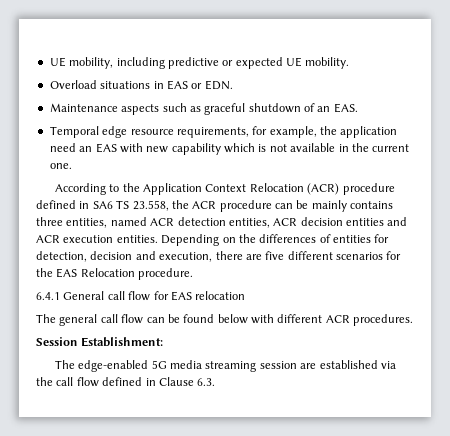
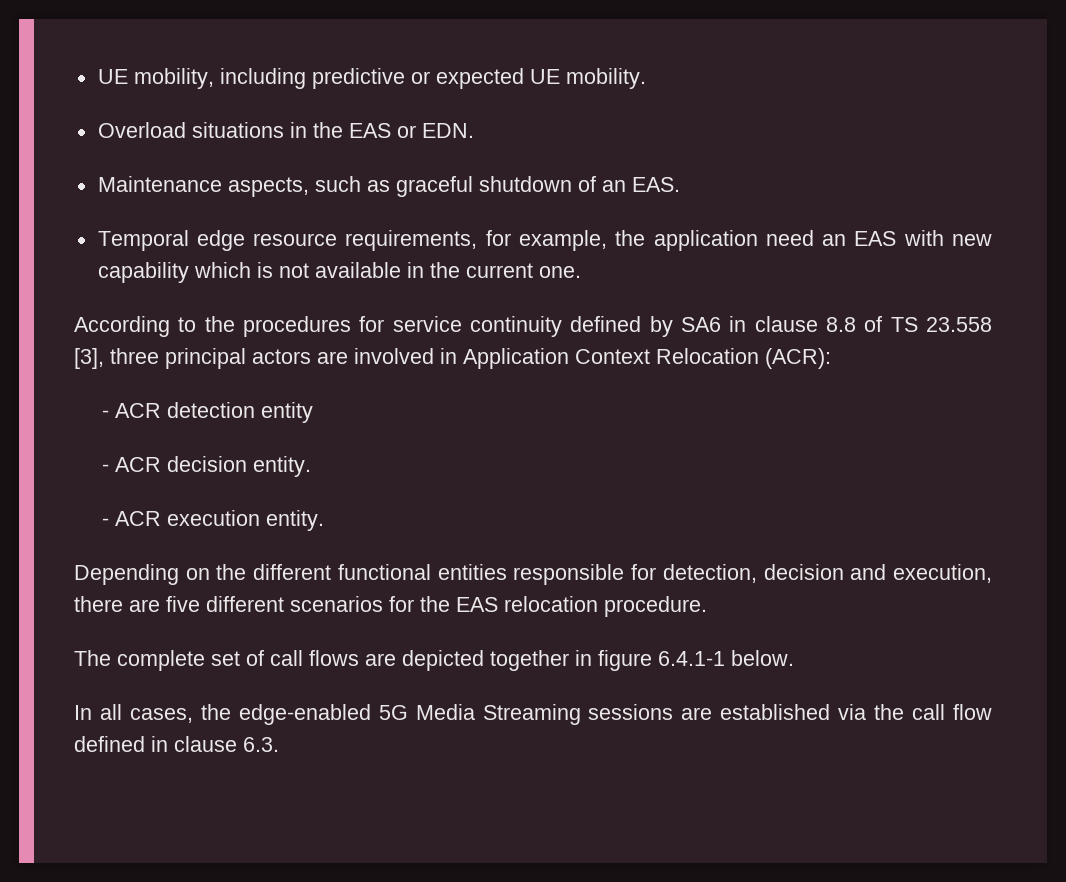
- Overload situations in EAS or EDN.
+ Overload situations in the EAS or EDN.
- Maintenance aspects such as graceful shutdown of an EAS.
+ Maintenance aspects, such as graceful shutdown of an EAS.
- According to the Application Context Relocation (ACR) procedure defined in SA6 TS 23.558, the ACR procedure can be mainly contains three entities, named ACR detection entities, ACR decision entities and ACR execution entities. Depending on the differences of entities for detection, decision and execution, there are five different scenarios for the EAS Relocation procedure.
+ According to the procedures for service continuity defined by SA6 in clause 8.8 of TS 23.558 [3], three principal actors are involved in Application Context Relocation (ACR):
+ - ACR detection entity
+ - ACR decision entity.
+ - ACR execution entity.
+ Depending on the different functional entities responsible for detection, decision and execution, there are five different scenarios for the EAS relocation procedure.
- 6.4.1 General call flow for EAS relocation
- The general call flow can be found below with different ACR procedures.
- Session Establishment:
- The edge-enabled 5G media streaming session are established via the call flow defined in Clause 6.3.
+ The complete set of call flows are depicted together in figure 6.4.1-1 below.
+ In all cases, the edge-enabled 5G Media Streaming sessions are established via the call flow defined in clause 6.3.

